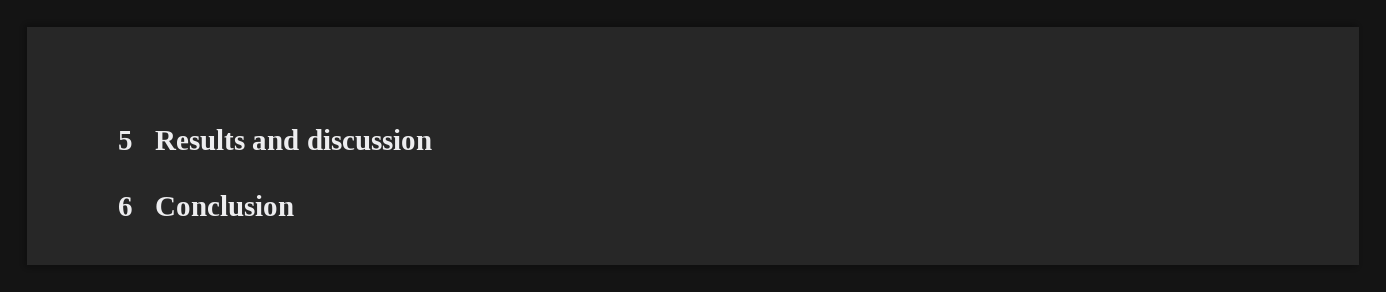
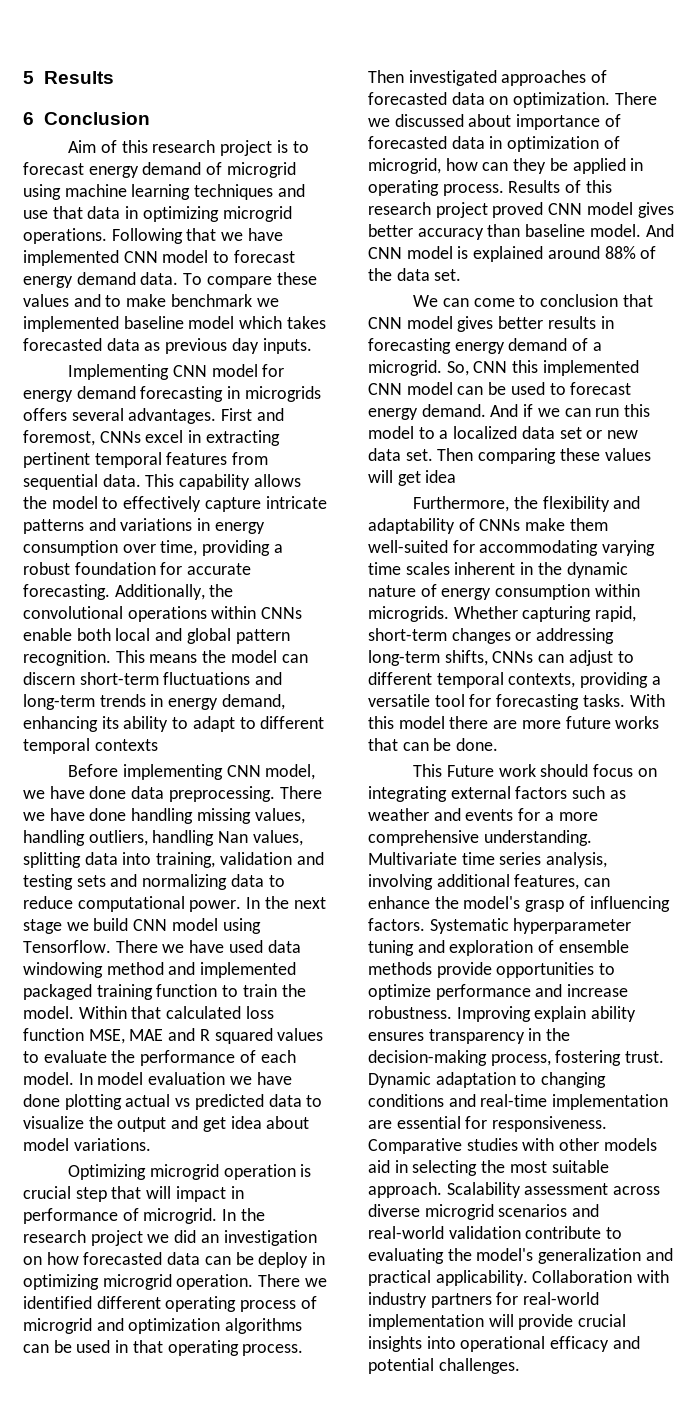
- 5 Results and discussion
+ 5 Results
+ Aim of this research project is to forecast energy demand of microgrid using machine learning techniques and use that data in optimizing microgrid operations. Following that we have implemented CNN model to forecast energy demand data. To compare these values and to make benchmark we implemented baseline model which takes forecasted data as previous day inputs.
+ Implementing CNN model for energy demand forecasting in microgrids offers several advantages. First and foremost, CNNs excel in extracting pertinent temporal features from sequential data. This capability allows the model to effectively capture intricate patterns and variations in energy consumption over time, providing a robust foundation for accurate forecasting. Additionally, the convolutional operations within CNNs enable both local and global pattern recognition. This means the model can discern short-term fluctuations and long-term trends in energy demand, enhancing its ability to adapt to different temporal contexts
+ Before implementing CNN model, we have done data preprocessing. There we have done handling missing values, handling outliers, handling Nan values, splitting data into training, validation and testing sets and normalizing data to reduce computational power. In the next stage we build CNN model using Tensorflow. There we have used data windowing method and implemented packaged training function to train the model. Within that calculated loss function MSE, MAE and R squared values to evaluate the performance of each model. In model evaluation we have done plotting actual vs predicted data to visualize the output and get idea about model variations.
+ Optimizing microgrid operation is crucial step that will impact in performance of microgrid. In the research project we did an investigation on how forecasted data can be deploy in optimizing microgrid operation. There we identified different operating process of microgrid and optimization algorithms can be used in that operating process. Then investigated approaches of forecasted data on optimization. There we discussed about importance of forecasted data in optimization of microgrid, how can they be applied in operating process. Results of this research project proved CNN model gives better accuracy than baseline model. And CNN model is explained around 88% of the data set.
+ We can come to conclusion that CNN model gives better results in forecasting energy demand of a microgrid. So, CNN this implemented CNN model can be used to forecast energy demand. And if we can run this model to a localized data set or new data set. Then comparing these values will get idea
+ Furthermore, the flexibility and adaptability of CNNs make them well-suited for accommodating varying time scales inherent in the dynamic nature of energy consumption within microgrids. Whether capturing rapid, short-term changes or addressing long-term shifts, CNNs can adjust to different temporal contexts, providing a versatile tool for forecasting tasks. With this model there are more future works that can be done.
+ This Future work should focus on integrating external factors such as weather and events for a more comprehensive understanding. Multivariate time series analysis, involving additional features, can enhance the model's grasp of influencing factors. Systematic hyperparameter tuning and exploration of ensemble methods provide opportunities to optimize performance and increase robustness. Improving explain ability ensures transparency in the decision-making process, fostering trust. Dynamic adaptation to changing conditions and real-time implementation are essential for responsiveness. Comparative studies with other models aid in selecting the most suitable approach. Scalability assessment across diverse microgrid scenarios and real-world validation contribute to evaluating the model's generalization and practical applicability. Collaboration with industry partners for real-world implementation will provide crucial insights into operational efficacy and potential challenges.

